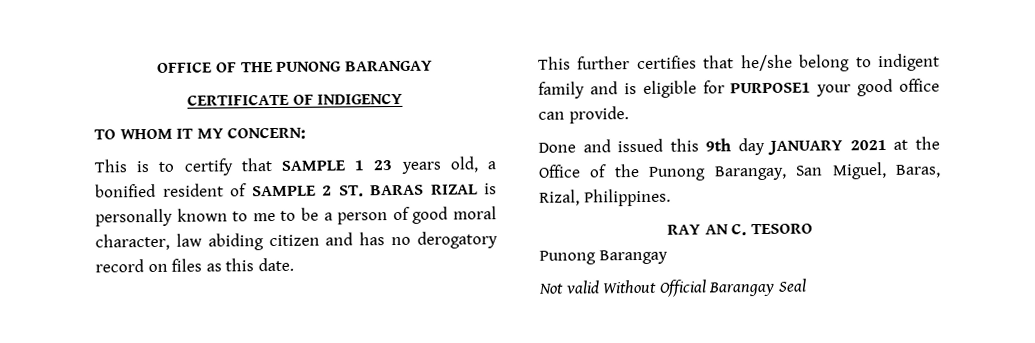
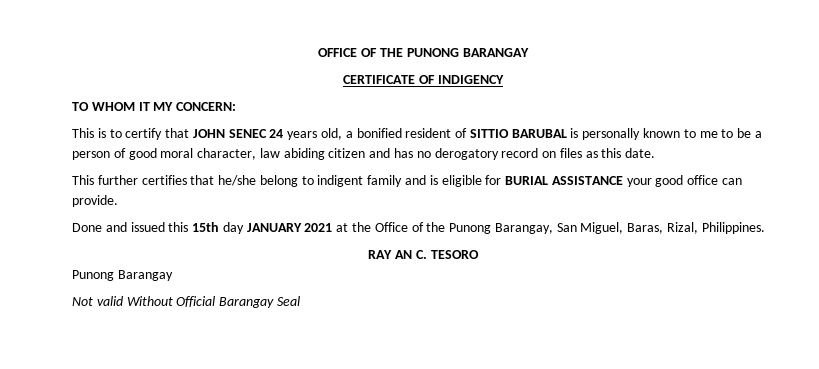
- This is to certify that SAMPLE 1 23 years old, a bonified resident of SAMPLE 2 ST. BARAS RIZAL is personally known to me to be a person of good moral character, law abiding citizen and has no derogatory record on files as this date.
+ This is to certify that JOHN SENEC 24 years old, a bonified resident of SITTIO BARUBAL is personally known to me to be a person of good moral character, law abiding citizen and has no derogatory record on files as this date.
- This further certifies that he/she belong to indigent family and is eligible for PURPOSE1 your good office can provide.
+ This further certifies that he/she belong to indigent family and is eligible for BURIAL ASSISTANCE your good office can provide.
- Done and issued this 9th day JANUARY 2021 at the Office of the Punong Barangay, San Miguel, Baras, Rizal, Philippines.
+ Done and issued this 15th day JANUARY 2021 at the Office of the Punong Barangay, San Miguel, Baras, Rizal, Philippines.

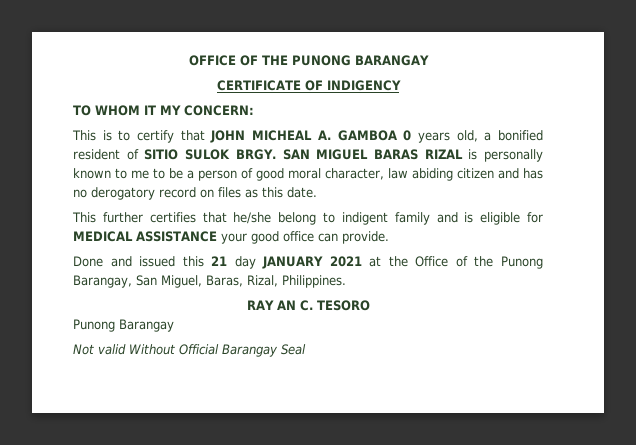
- This is to certify that JOHN SENEC 24 years old, a bonified resident of SITTIO BARUBAL is personally known to me to be a person of good moral character, law abiding citizen and has no derogatory record on files as this date.
+ This is to certify that JOHN MICHEAL A. GAMBOA 0 years old, a bonified resident of SITIO SULOK BRGY. SAN MIGUEL BARAS RIZAL is personally known to me to be a person of good moral character, law abiding citizen and has no derogatory record on files as this date.
- This further certifies that he/she belong to indigent family and is eligible for BURIAL ASSISTANCE your good office can provide.
+ This further certifies that he/she belong to indigent family and is eligible for MEDICAL ASSISTANCE your good office can provide.
- Done and issued this 15th day JANUARY 2021 at the Office of the Punong Barangay, San Miguel, Baras, Rizal, Philippines.
+ Done and issued this 21 day JANUARY 2021 at the Office of the Punong Barangay, San Miguel, Baras, Rizal, Philippines.

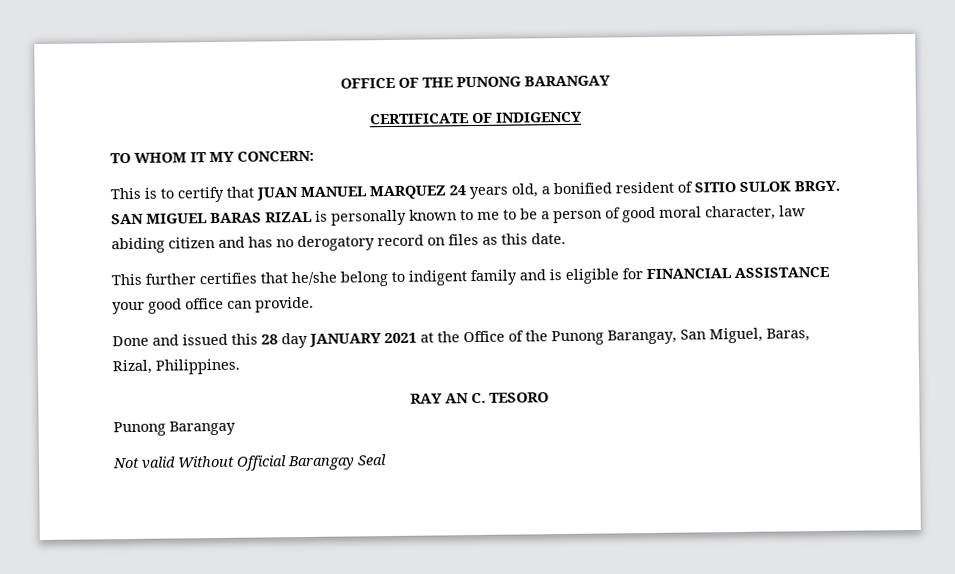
- This is to certify that JOHN MICHEAL A. GAMBOA 0 years old, a bonified resident of SITIO SULOK BRGY.
+ This is to certify that JUAN MANUEL MARQUEZ 24 years old, a bonified resident of SITIO SULOK BRGY.
- This further certifies that he/she belong to indigent family and is eligible for MEDICAL ASSISTANCE your good office can provide.
+ This further certifies that he/she belong to indigent family and is eligible for FINANCIAL ASSISTANCE your good office can provide.
- Done and issued this 21 day JANUARY 2021 at the Office of the Punong Barangay, San Miguel, Baras, Rizal, Philippines.
+ Done and issued this 28 day JANUARY 2021 at the Office of the Punong Barangay, San Miguel, Baras, Rizal, Philippines.

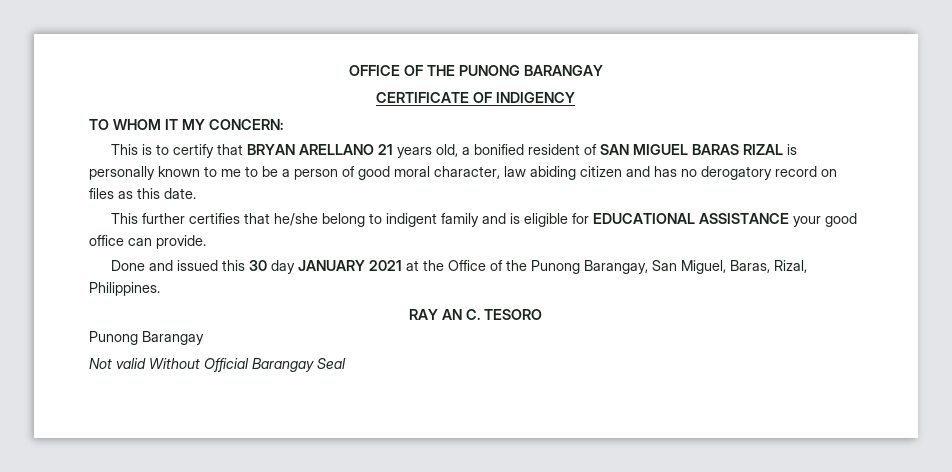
- This is to certify that JUAN MANUEL MARQUEZ 24 years old, a bonified resident of SITIO SULOK BRGY. SAN MIGUEL BARAS RIZAL is personally known to me to be a person of good moral character, law abiding citizen and has no derogatory record on files as this date.
+ This is to certify that BRYAN ARELLANO 21 years old, a bonified resident of SAN MIGUEL BARAS RIZAL is personally known to me to be a person of good moral character, law abiding citizen and has no derogatory record on files as this date.
- This further certifies that he/she belong to indigent family and is eligible for FINANCIAL ASSISTANCE your good office can provide.
+ This further certifies that he/she belong to indigent family and is eligible for EDUCATIONAL ASSISTANCE your good office can provide.
- Done and issued this 28 day JANUARY 2021 at the Office of the Punong Barangay, San Miguel, Baras, Rizal, Philippines.
+ Done and issued this 30 day JANUARY 2021 at the Office of the Punong Barangay, San Miguel, Baras, Rizal, Philippines.

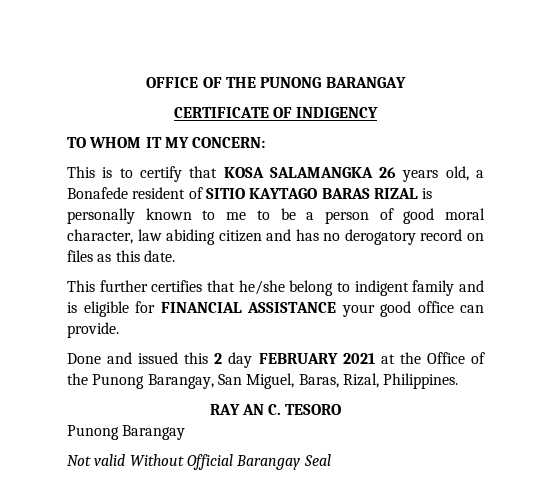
- This is to certify that BRYAN ARELLANO 21 years old, a bonified resident of SAN MIGUEL BARAS RIZAL is personally known to me to be a person of good moral character, law abiding citizen and has no derogatory record on files as this date.
+ This is to certify that KOSA SALAMANGKA 26 years old, a Bonafede resident of SITIO KAYTAGO BARAS RIZAL is personally known to me to be a person of good moral character, law abiding citizen and has no derogatory record on files as this date.
- This further certifies that he/she belong to indigent family and is eligible for EDUCATIONAL ASSISTANCE your good office can provide.
+ This further certifies that he/she belong to indigent family and is eligible for FINANCIAL ASSISTANCE your good office can provide.
- Done and issued this 30 day JANUARY 2021 at the Office of the Punong Barangay, San Miguel, Baras, Rizal, Philippines.
+ Done and issued this 2 day FEBRUARY 2021 at the Office of the Punong Barangay, San Miguel, Baras, Rizal, Philippines.

